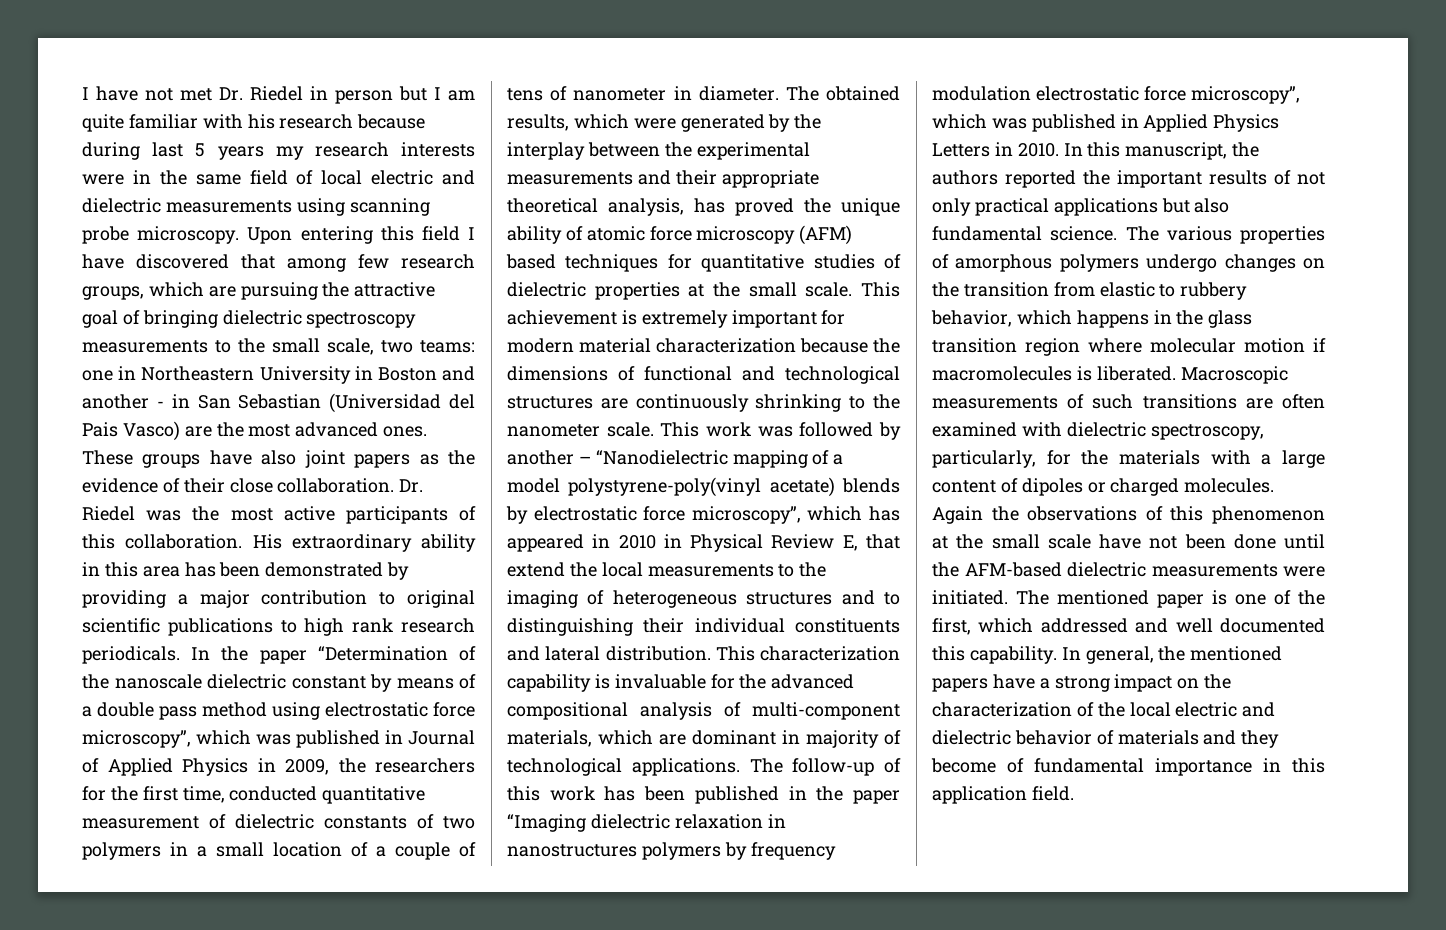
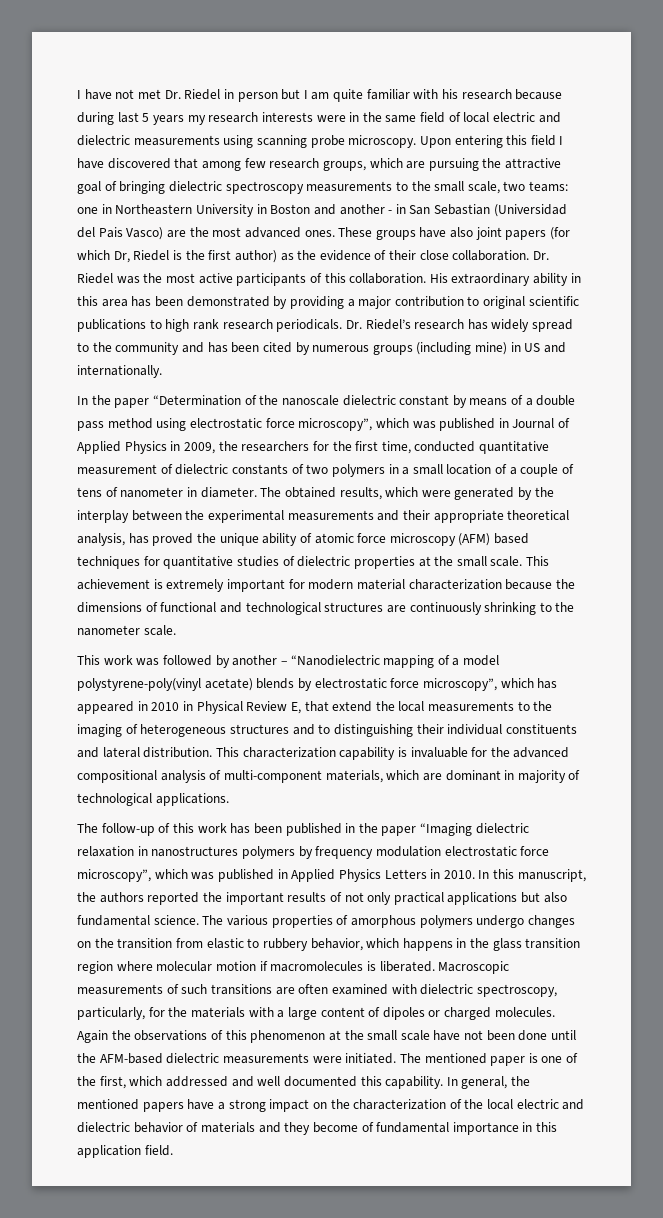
- These groups have also joint papers as the evidence of their close collaboration.
+ These groups have also joint papers (for which Dr, Riedel is the first author) as the evidence of their close collaboration.
- His extraordinary ability in this area has been demonstrated by providing a major contribution to original scientific publications to high rank research periodicals. In the paper “Determination of the nanoscale dielectric constant by means of a double pass method using electrostatic force microscopy”, which was published in Journal of Applied Physics in 2009, the researchers for the first time, conducted quantitative measurement of dielectric constants of two polymers in a small location of a couple of tens of nanometer in diameter.
+ His extraordinary ability in this area has been demonstrated by providing a major contribution to original scientific publications to high rank research periodicals. Dr. Riedel’s research has widely spread to the community and has been cited by numerous groups (including mine) in US and internationally.
+ In the paper “Determination of the nanoscale dielectric constant by means of a double pass method using electrostatic force microscopy”, which was published in Journal of Applied Physics in 2009, the researchers for the first time, conducted quantitative measurement of dielectric constants of two polymers in a small location of a couple of tens of nanometer in diameter.
- This achievement is extremely important for modern material characterization because the dimensions of functional and technological structures are continuously shrinking to the nanometer scale. This work was followed by another – “Nanodielectric mapping of a model polystyrene-poly(vinyl acetate) blends by electrostatic force microscopy”, which has appeared in 2010 in Physical Review E, that extend the local measurements to the imaging of heterogeneous structures and to distinguishing their individual constituents and lateral distribution.
+ This achievement is extremely important for modern material characterization because the dimensions of functional and technological structures are continuously shrinking to the nanometer scale.
+ This work was followed by another – “Nanodielectric mapping of a model polystyrene-poly(vinyl acetate) blends by electrostatic force microscopy”, which has appeared in 2010 in Physical Review E, that extend the local measurements to the imaging of heterogeneous structures and to distinguishing their individual constituents and lateral distribution.
- This characterization capability is invaluable for the advanced compositional analysis of multi-component materials, which are dominant in majority of technological applications. The follow-up of this work has been published in the paper “Imaging dielectric relaxation in nanostructures polymers by frequency modulation electrostatic force microscopy”, which was published in Applied Physics Letters in 2010.
+ This characterization capability is invaluable for the advanced compositional analysis of multi-component materials, which are dominant in majority of technological applications.
+ The follow-up of this work has been published in the paper “Imaging dielectric relaxation in nanostructures polymers by frequency modulation electrostatic force microscopy”, which was published in Applied Physics Letters in 2010.

